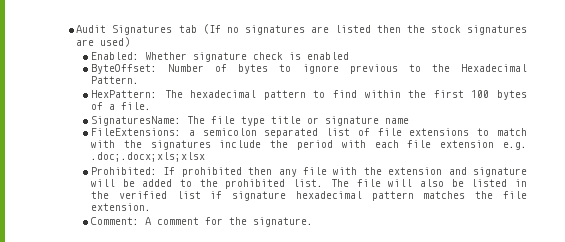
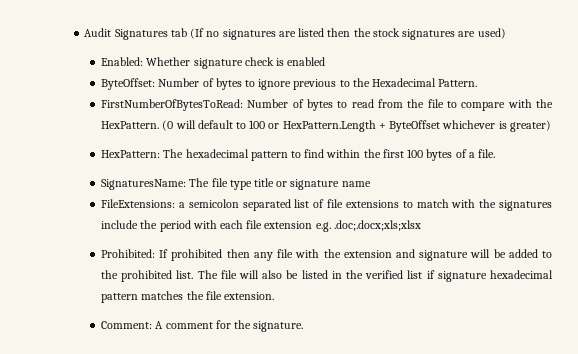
+ FirstNumberOfBytesToRead: Number of bytes to read from the file to compare with the HexPattern. (0 will default to 100 or HexPattern.Length + ByteOffset whichever is greater)

